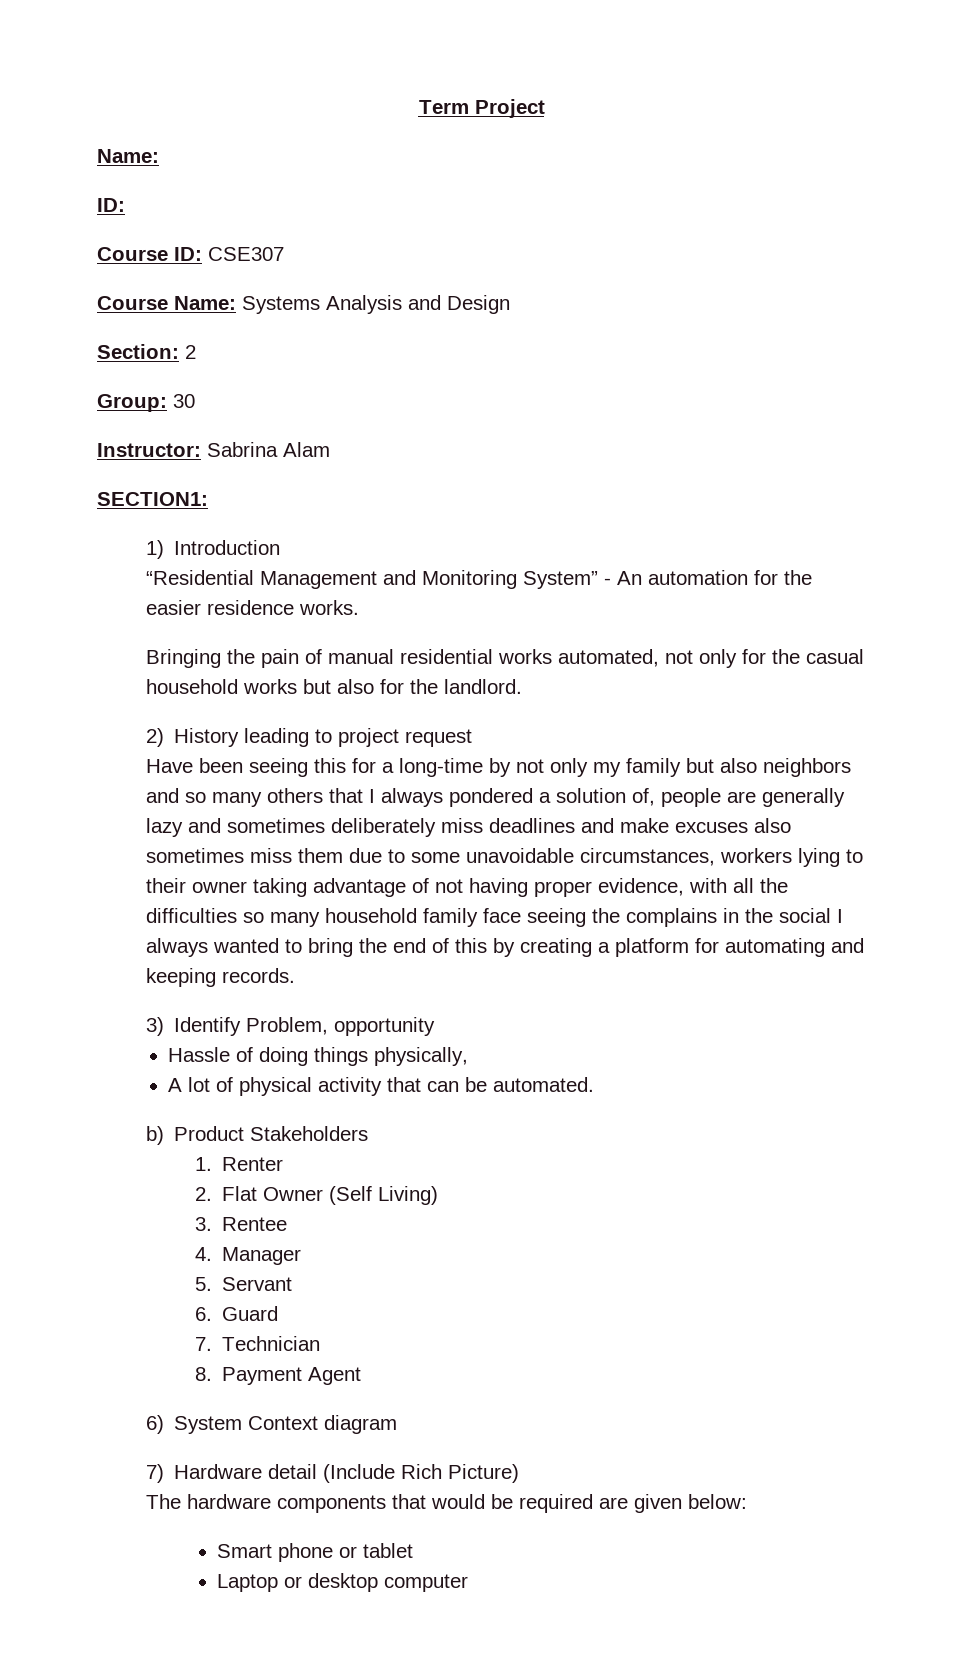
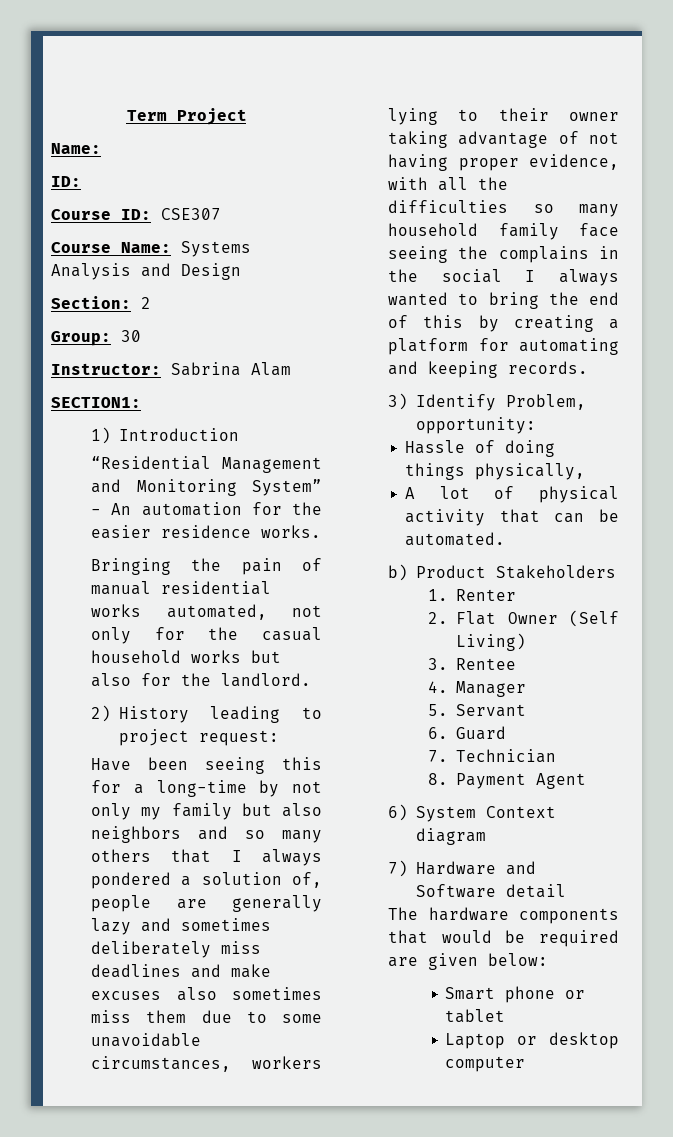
- 2) History leading to project request
+ 2) History leading to project request:
- 3) Identify Problem, opportunity
+ 3) Identify Problem, opportunity:
- 7) Hardware detail (Include Rich Picture)
+ 7) Hardware and Software detail

